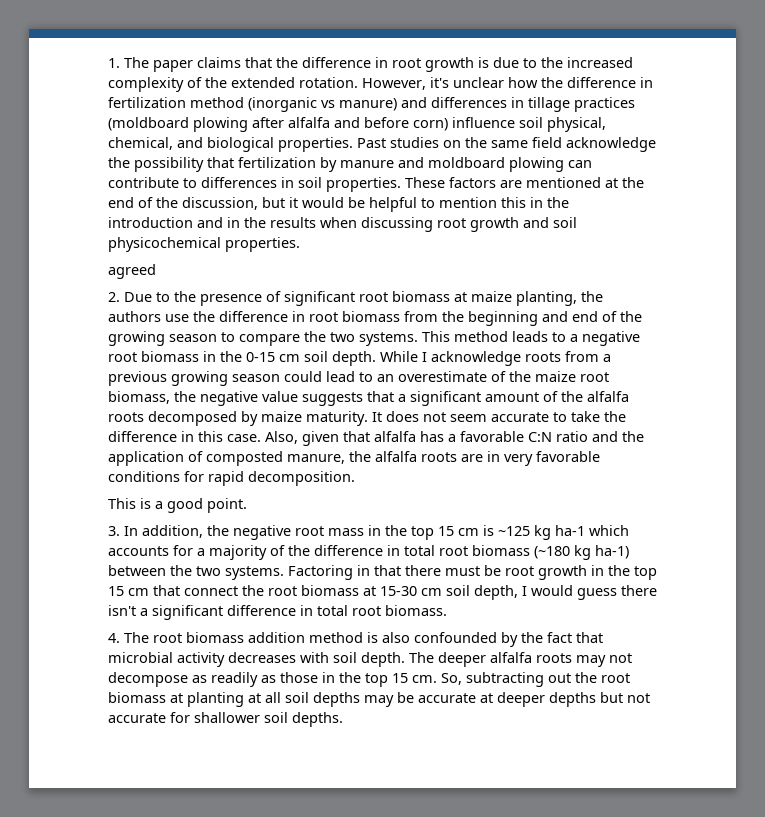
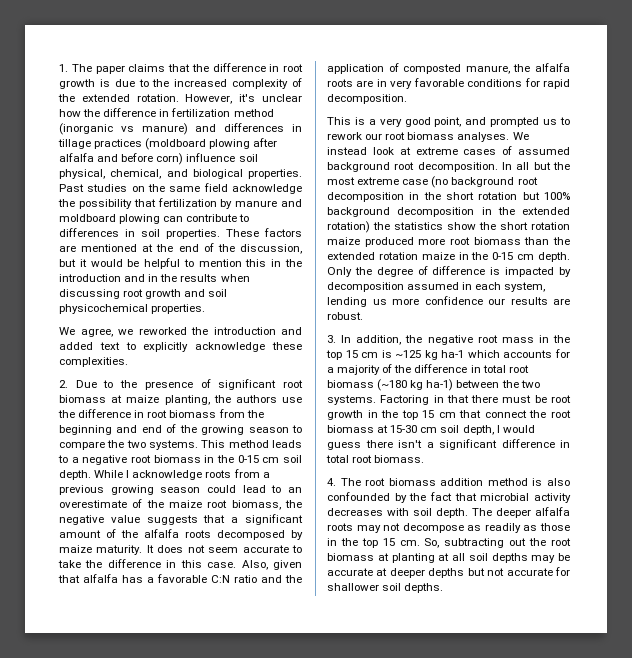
- agreed
+ We agree, we reworked the introduction and added text to explicitly acknowledge these complexities.
- This is a good point.
+ This is a very good point, and prompted us to rework our root biomass analyses. We instead look at extreme cases of assumed background root decomposition. In all but the most extreme case (no background root decomposition in the short rotation but 100% background decomposition in the extended rotation) the statistics show the short rotation maize produced more root biomass than the extended rotation maize in the 0-15 cm depth. Only the degree of difference is impacted by decomposition assumed in each system, lending us more confidence our results are robust.

